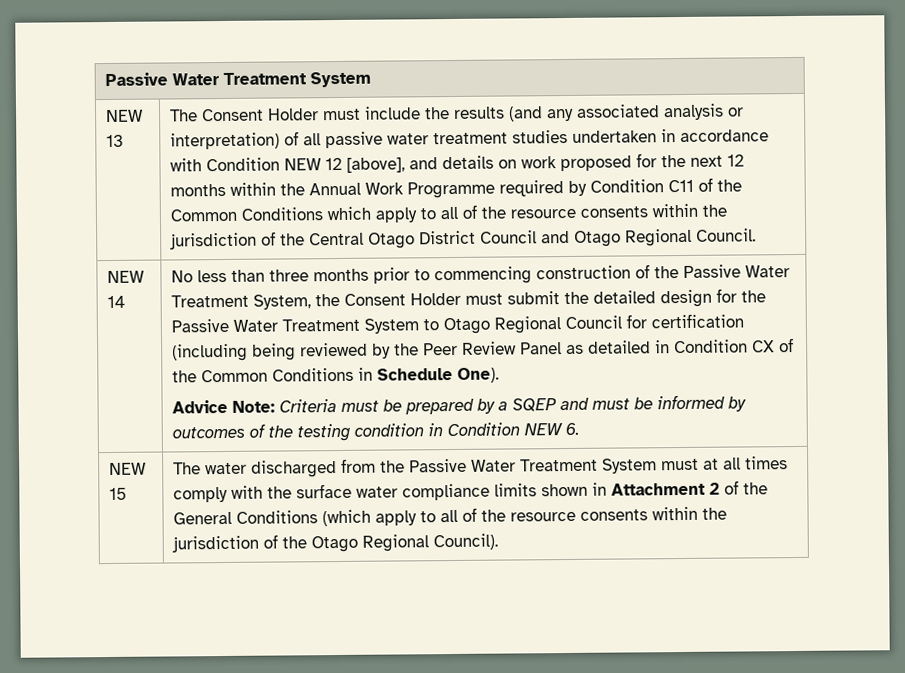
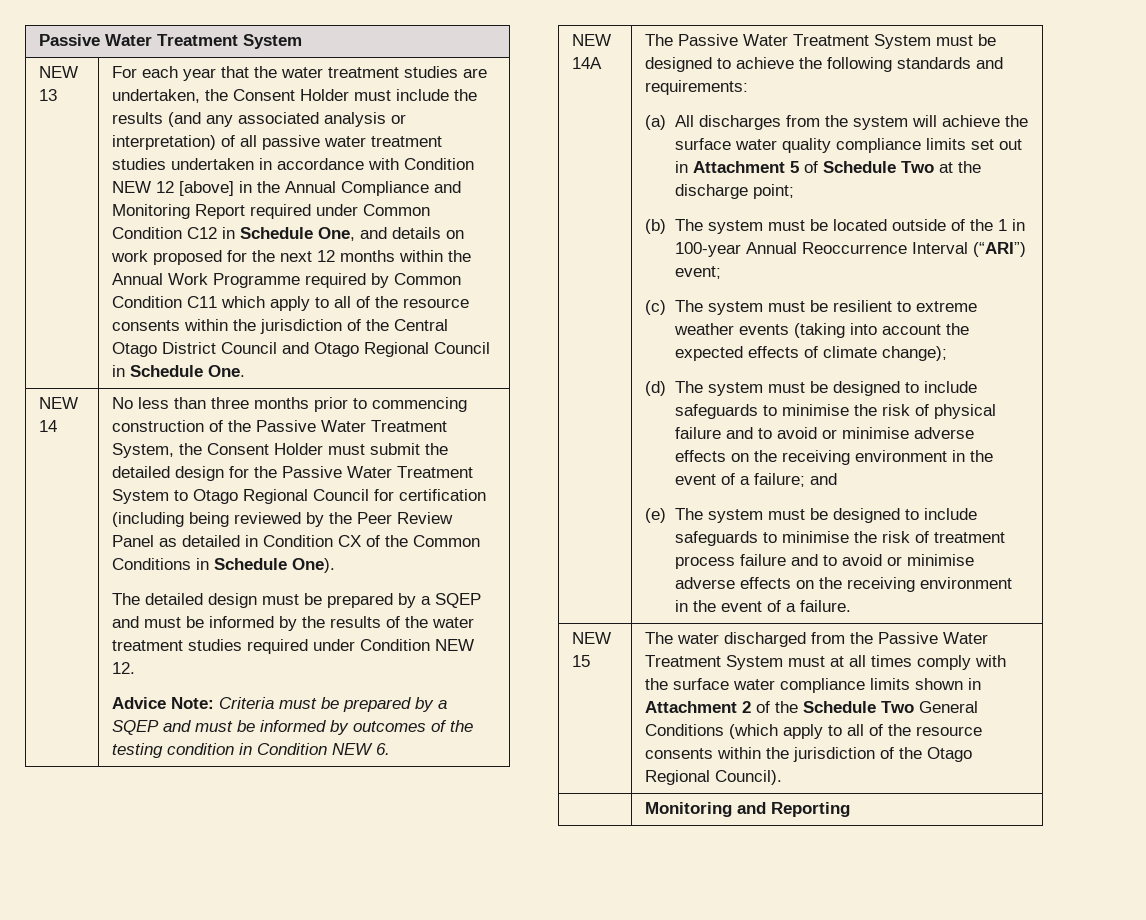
- The Consent Holder must include the results (and any associated analysis or interpretation) of all passive water treatment studies undertaken in accordance with Condition NEW 12 [above], and details on work proposed for the next 12 months within the Annual Work Programme required by Condition C11 of the Common Conditions which apply to all of the resource consents within the jurisdiction of the Central Otago District Council and Otago Regional Council.
+ For each year that the water treatment studies are undertaken, the Consent Holder must include the results (and any associated analysis or interpretation) of all passive water treatment studies undertaken in accordance with Condition NEW 12 [above] in the Annual Compliance and Monitoring Report required under Common Condition C12 in Schedule One, and details on work proposed for the next 12 months within the Annual Work Programme required by Common Condition C11 which apply to all of the resource consents within the jurisdiction of the Central Otago District Council and Otago Regional Council in Schedule One.
+ The detailed design must be prepared by a SQEP and must be informed by the results of the water treatment studies required under Condition NEW 12.
+ NEW 14A | The Passive Water Treatment System must be designed to achieve the following standards and requirements:
+ (a) All discharges from the system will achieve the surface water quality compliance limits set out in Attachment 5 of Schedule Two at the discharge point;
+ (b) The system must be located outside of the 1 in 100-year Annual Reoccurrence Interval (“ARI”) event;
+ (c) The system must be resilient to extreme weather events (taking into account the expected effects of climate change);
+ (d) The system must be designed to include safeguards to minimise the risk of physical failure and to avoid or minimise adverse effects on the receiving environment in the event of a failure; and
+ (e) The system must be designed to include safeguards to minimise the risk of treatment process failure and to avoid or minimise adverse effects on the receiving environment in the event of a failure.
- The water discharged from the Passive Water Treatment System must at all times comply with the surface water compliance limits shown in Attachment 2 of the General Conditions (which apply to all of the resource consents within the jurisdiction of the Otago Regional Council).
+ The water discharged from the Passive Water Treatment System must at all times comply with the surface water compliance limits shown in Attachment 2 of the Schedule Two General Conditions (which apply to all of the resource consents within the jurisdiction of the Otago Regional Council).
+ | Monitoring and Reporting

